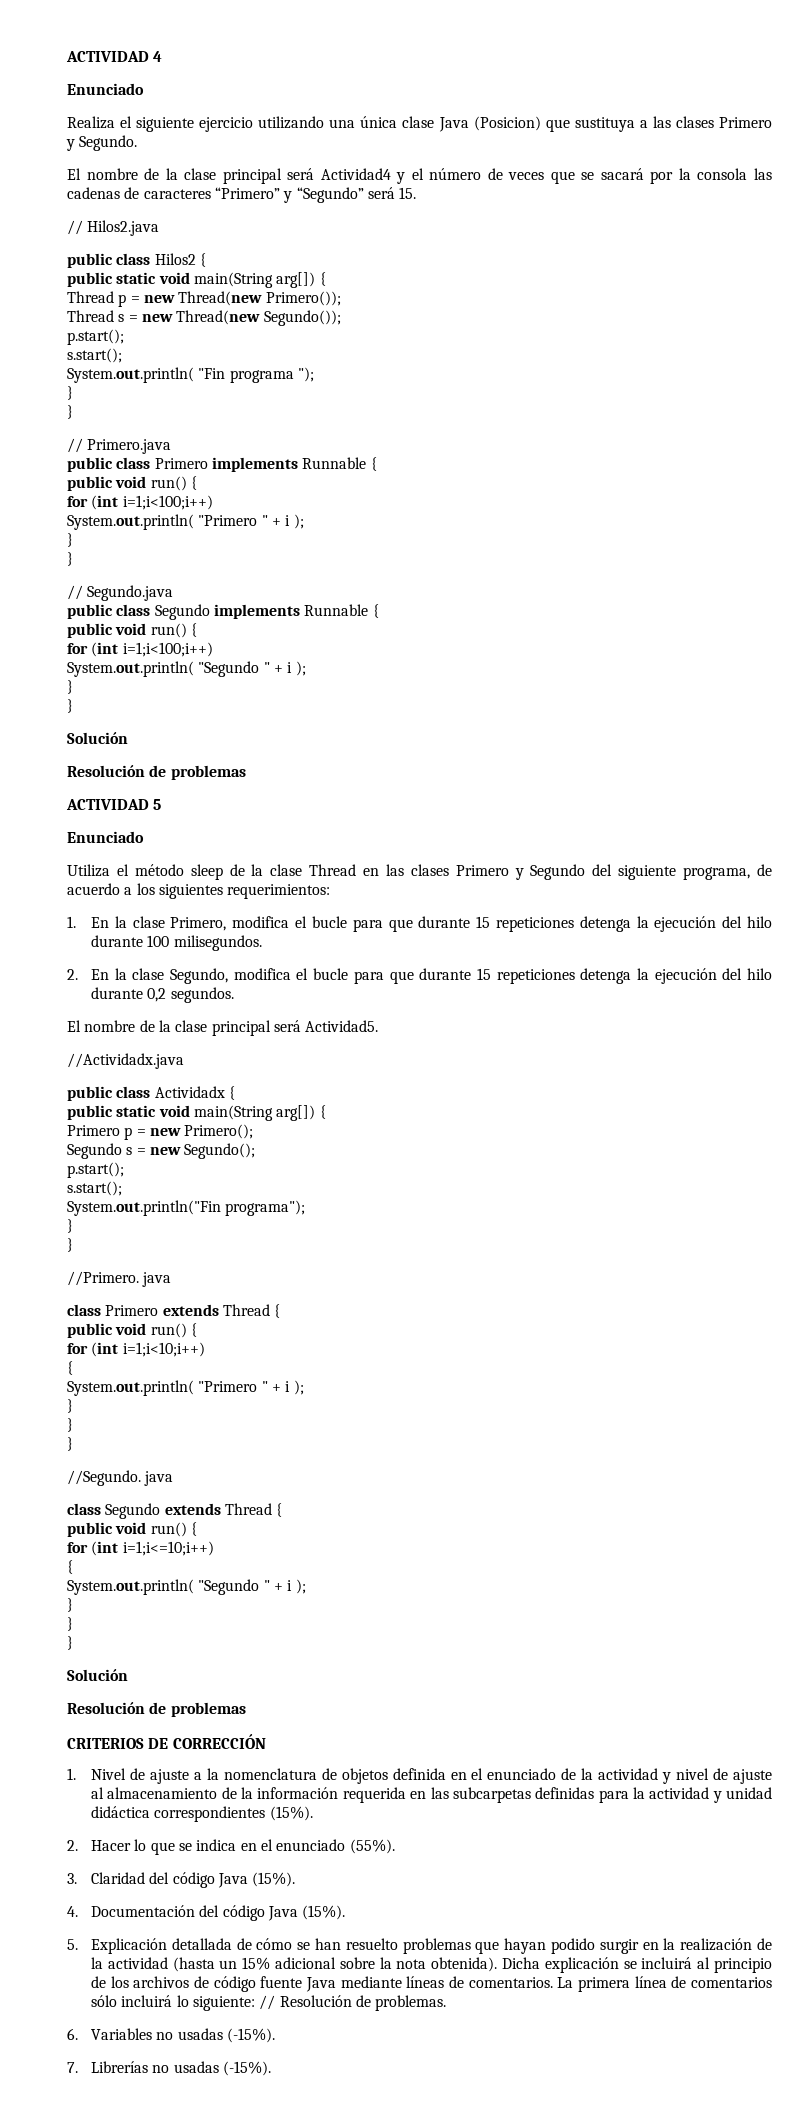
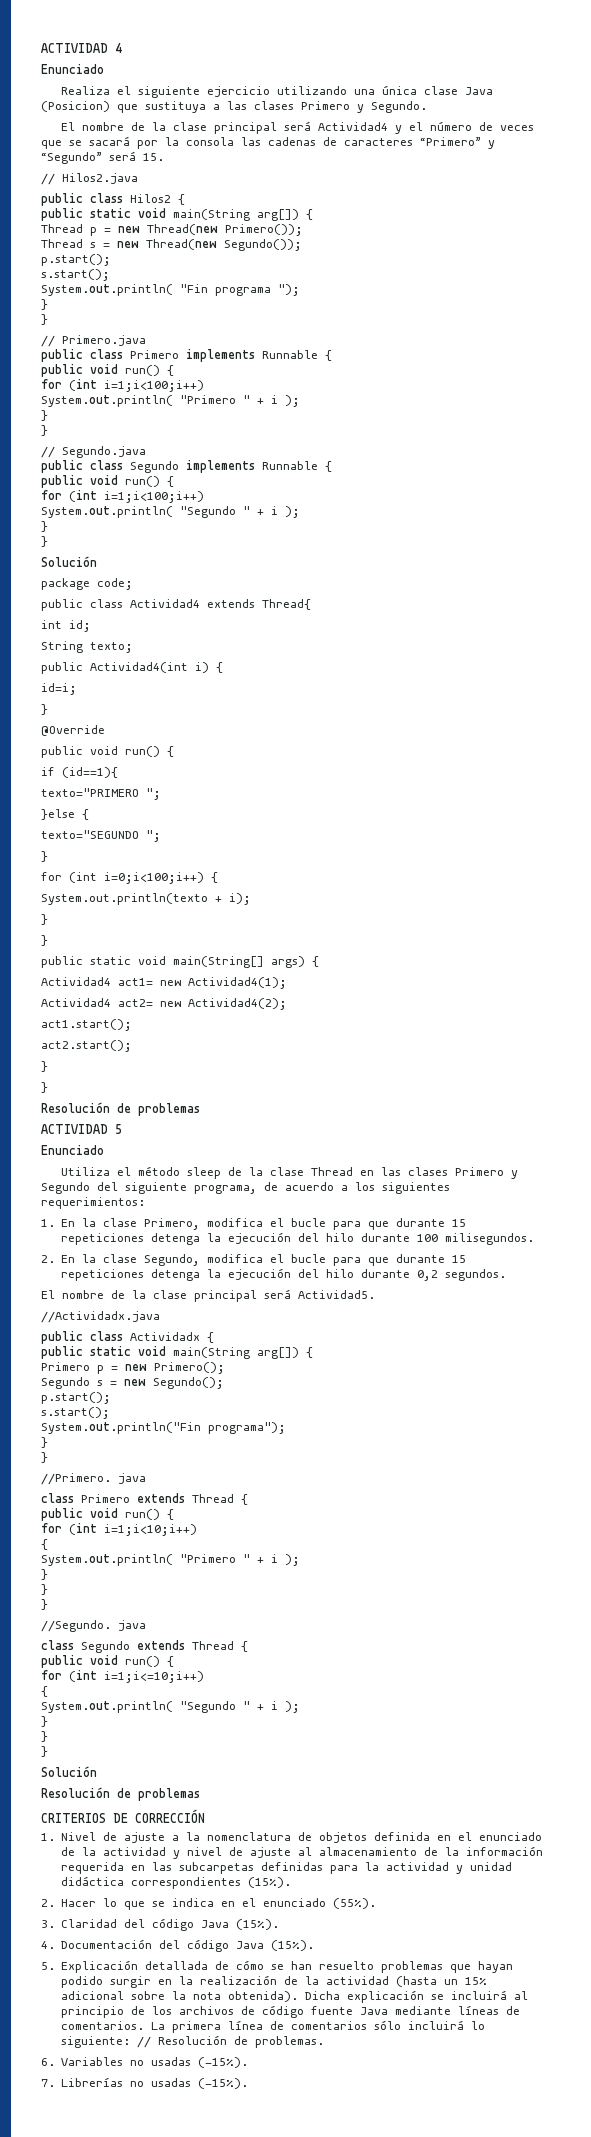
+ package code;
+ public class Actividad4 extends Thread{
+ int id;
+ String texto;
+ public Actividad4(int i) {
+ id=i;
+ }
+ @Override
+ public void run() {
+ if (id==1){
+ texto="PRIMERO ";
+ }else {
+ texto="SEGUNDO ";
+ }
+ for (int i=0;i<100;i++) {
+ System.out.println(texto + i);
+ }
+ }
+ public static void main(String[] args) {
+ Actividad4 act1= new Actividad4(1);
+ Actividad4 act2= new Actividad4(2);
+ act1.start();
+ act2.start();
+ }
+ }

